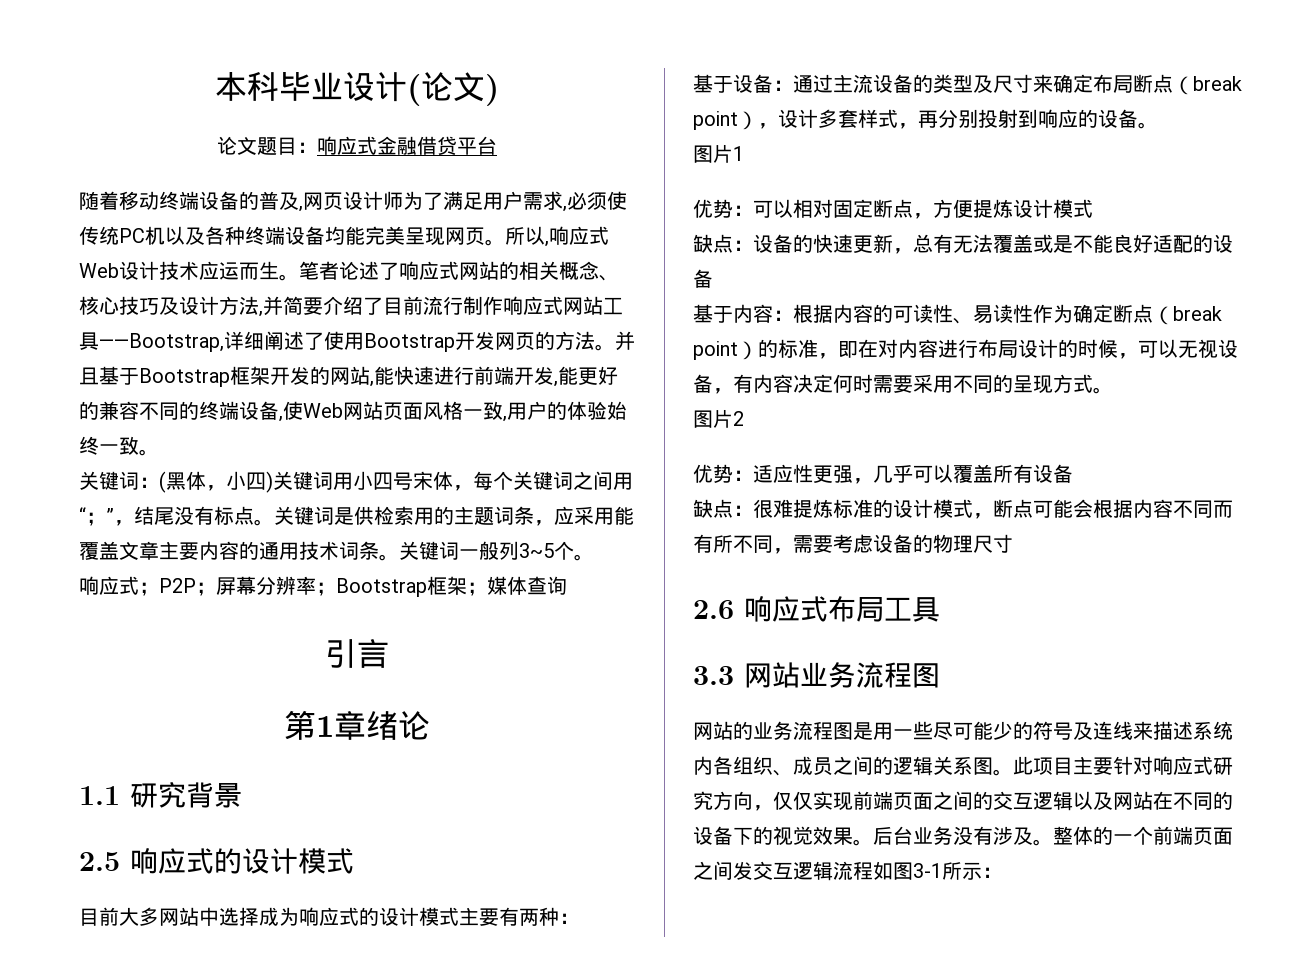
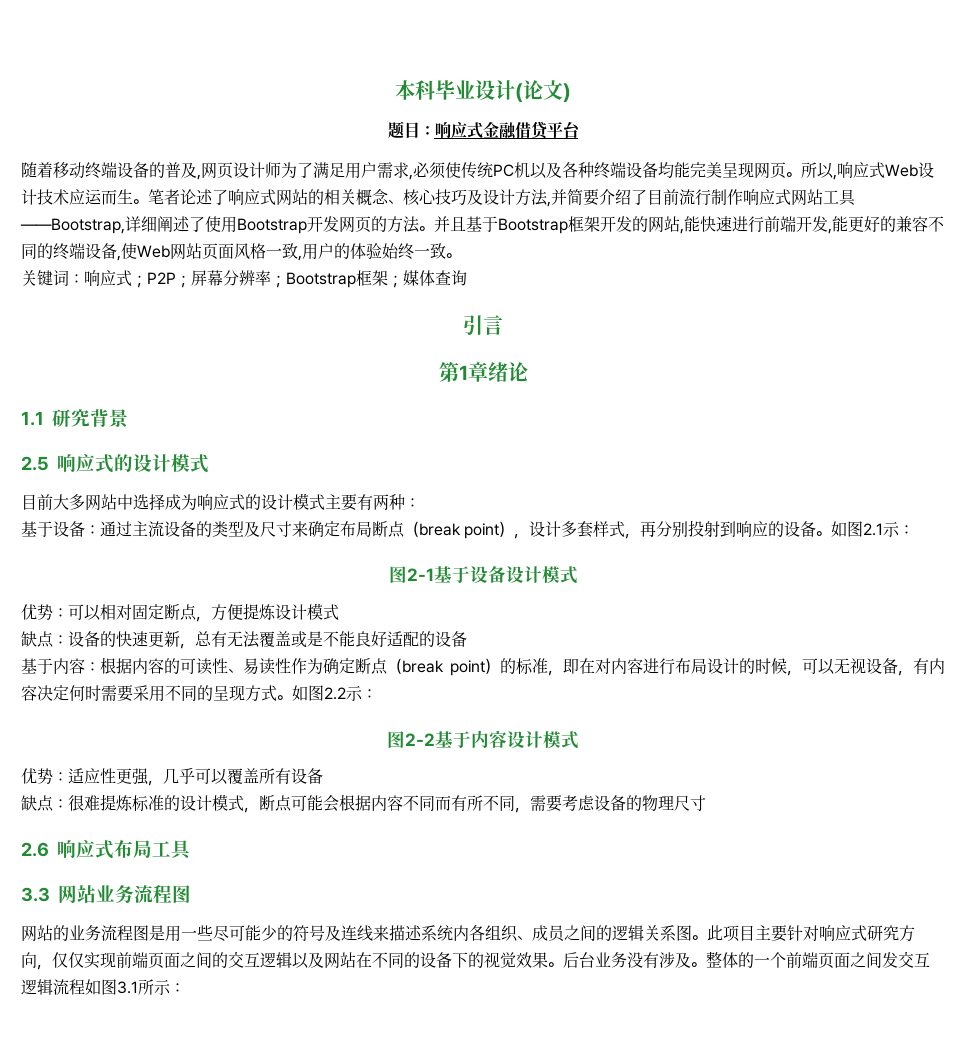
- 论文题目：响应式金融借贷平台
+ 题目：响应式金融借贷平台
- 关键词：(黑体，小四)关键词用小四号宋体，每个关键词之间用“；”，结尾没有标点。关键词是供检索用的主题词条，应采用能覆盖文章主要内容的通用技术词条。关键词一般列3~5个。
- 响应式；P2P；屏幕分辨率；Bootstrap框架；媒体查询
+ 关键词：响应式；P2P；屏幕分辨率；Bootstrap框架；媒体查询
- 基于设备：通过主流设备的类型及尺寸来确定布局断点（break point），设计多套样式，再分别投射到响应的设备。
- 图片1
+ 基于设备：通过主流设备的类型及尺寸来确定布局断点（break point），设计多套样式，再分别投射到响应的设备。如图2.1示：
+ 图2-1基于设备设计模式
- 基于内容：根据内容的可读性、易读性作为确定断点（break point）的标准，即在对内容进行布局设计的时候，可以无视设备，有内容决定何时需要采用不同的呈现方式。
- 图片2
+ 基于内容：根据内容的可读性、易读性作为确定断点（break point）的标准，即在对内容进行布局设计的时候，可以无视设备，有内容决定何时需要采用不同的呈现方式。如图2.2示：
+ 图2-2基于内容设计模式
- 整体的一个前端页面之间发交互逻辑流程如图3-1所示：
+ 整体的一个前端页面之间发交互逻辑流程如图3.1所示：

